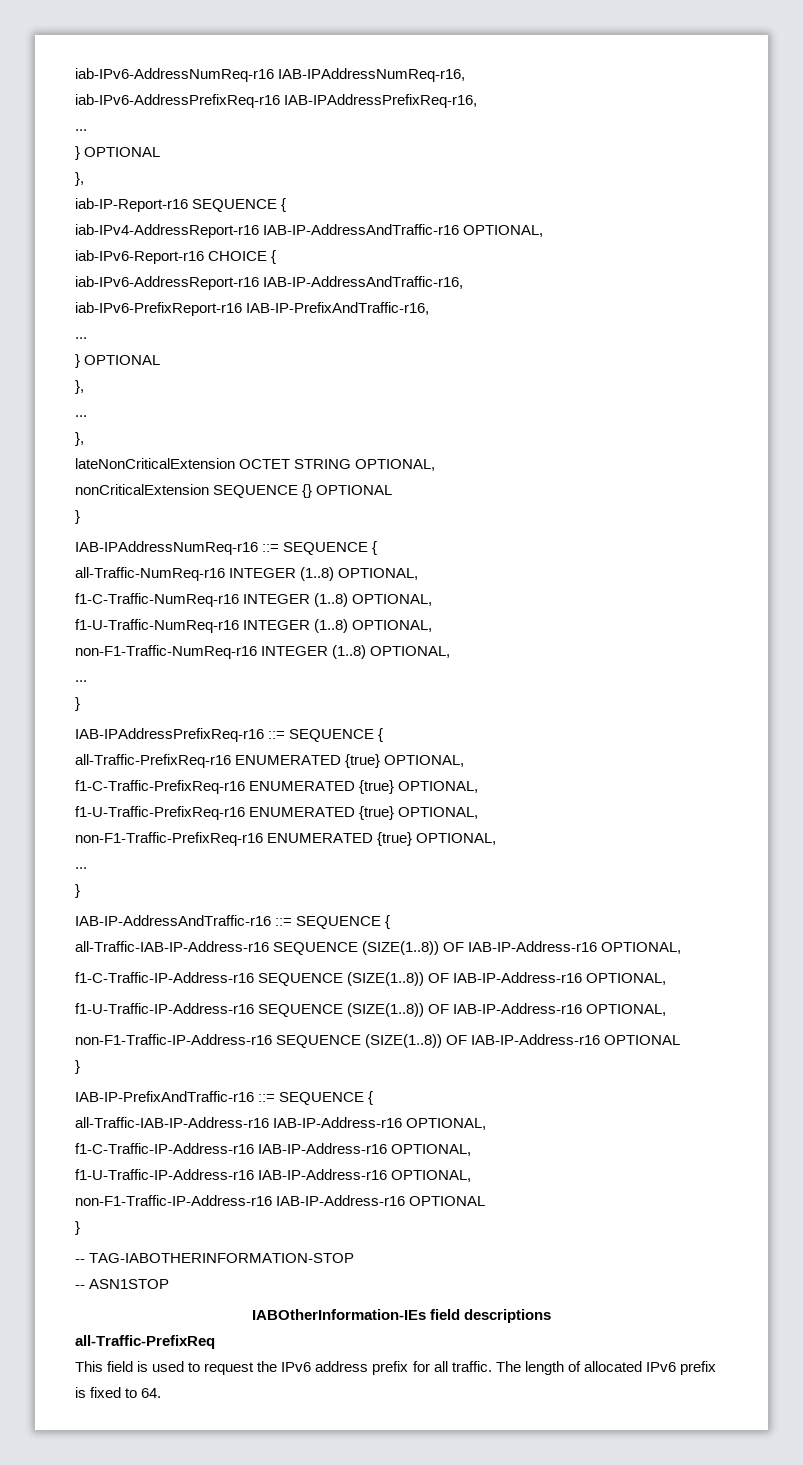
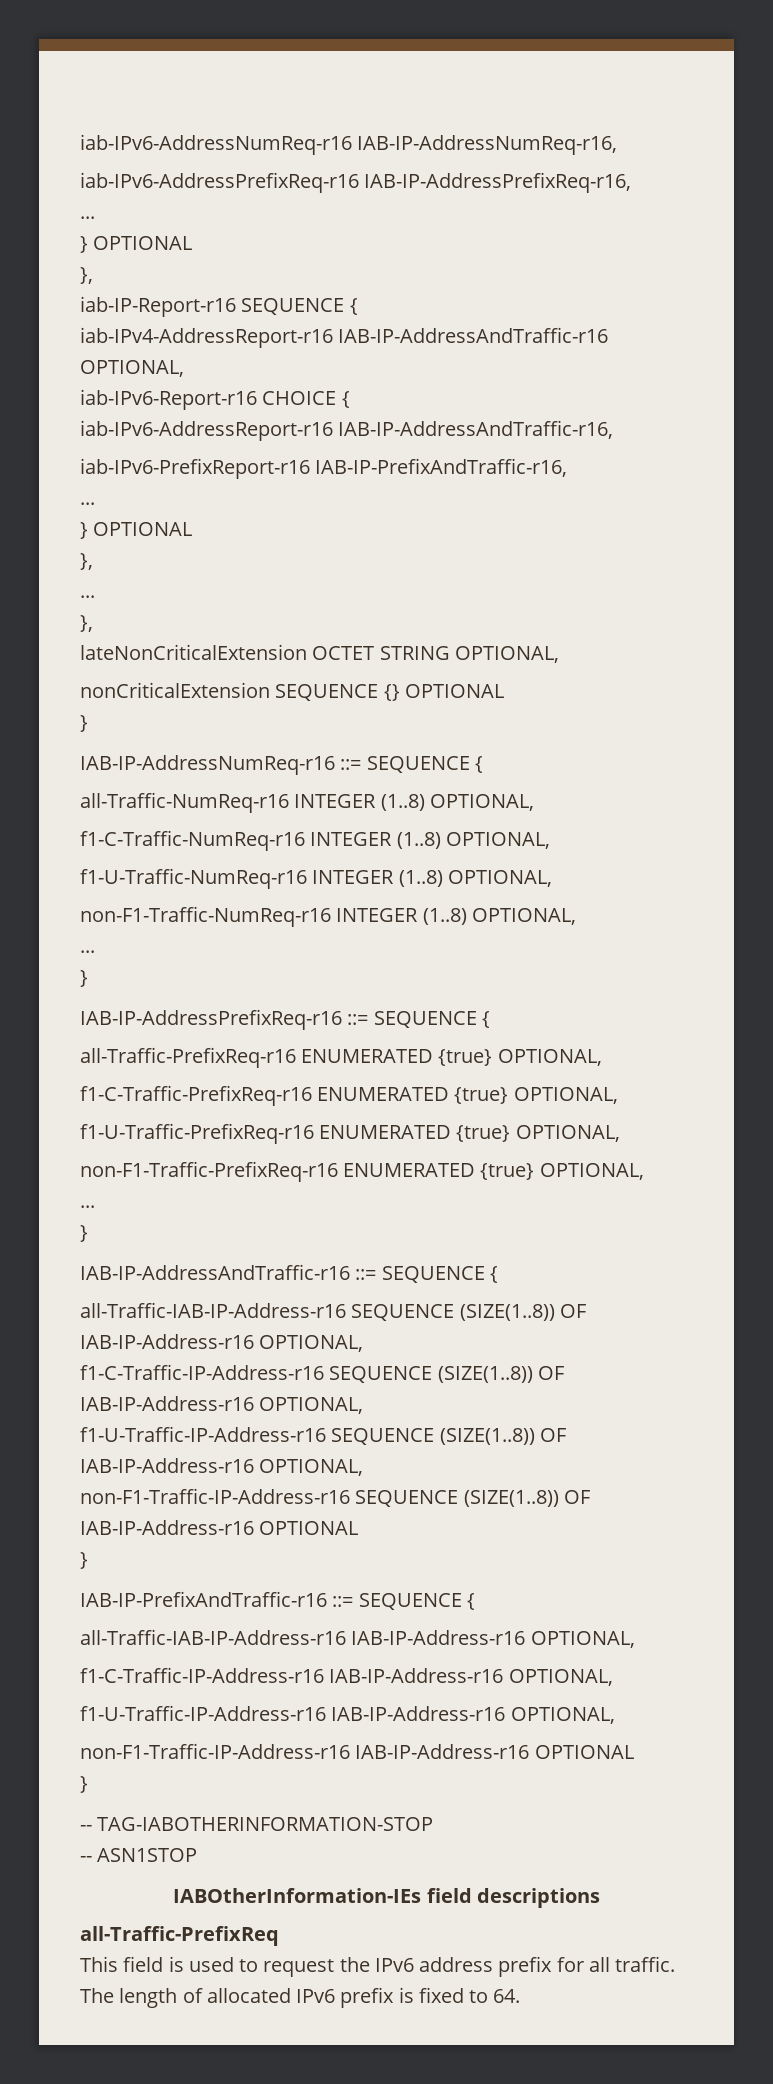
- iab-IPv6-AddressNumReq-r16 IAB-IPAddressNumReq-r16,
+ iab-IPv6-AddressNumReq-r16 IAB-IP-AddressNumReq-r16,
- iab-IPv6-AddressPrefixReq-r16 IAB-IPAddressPrefixReq-r16,
+ iab-IPv6-AddressPrefixReq-r16 IAB-IP-AddressPrefixReq-r16,
- IAB-IPAddressNumReq-r16 ::= SEQUENCE {
+ IAB-IP-AddressNumReq-r16 ::= SEQUENCE {
- IAB-IPAddressPrefixReq-r16 ::= SEQUENCE {
+ IAB-IP-AddressPrefixReq-r16 ::= SEQUENCE {

